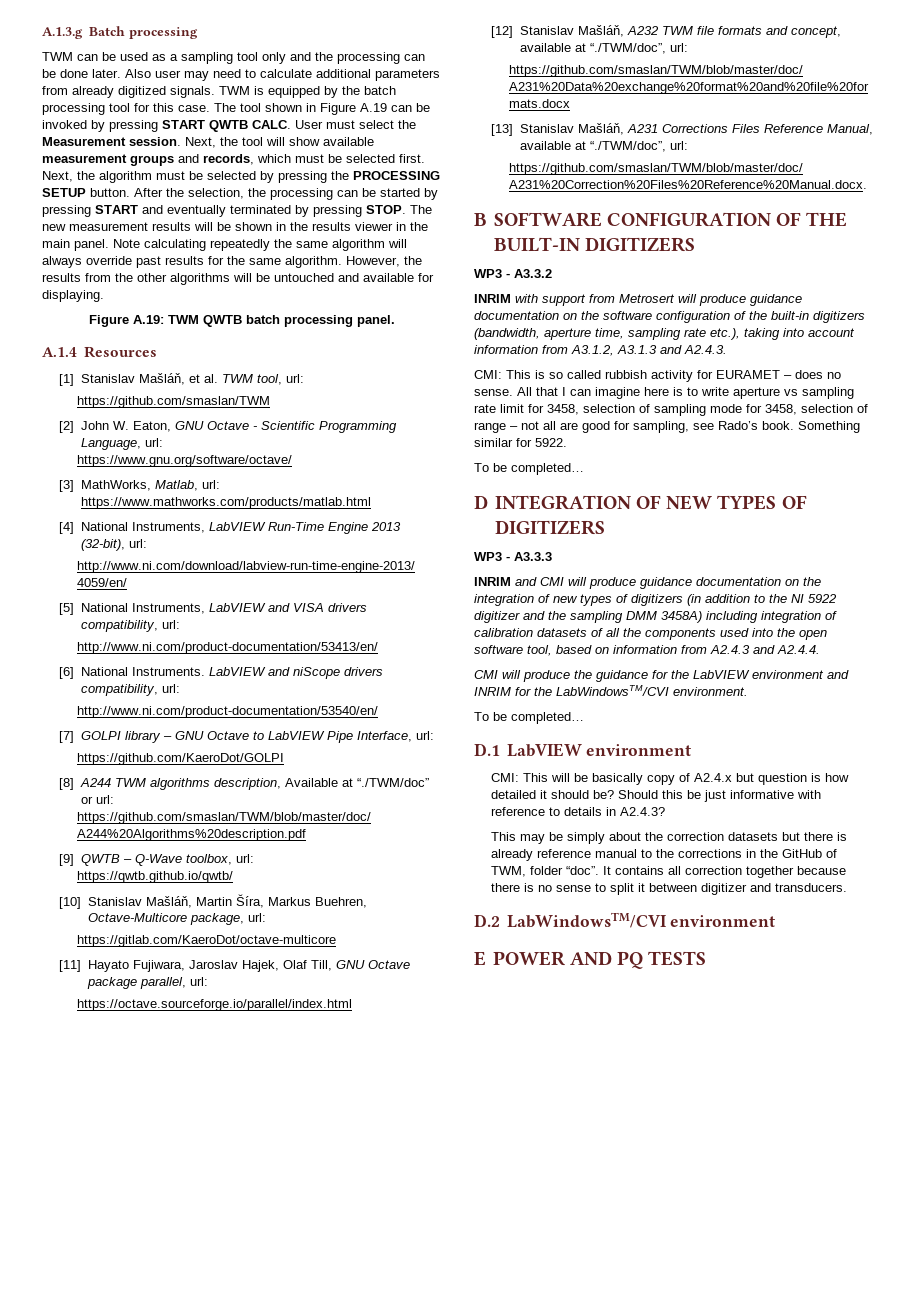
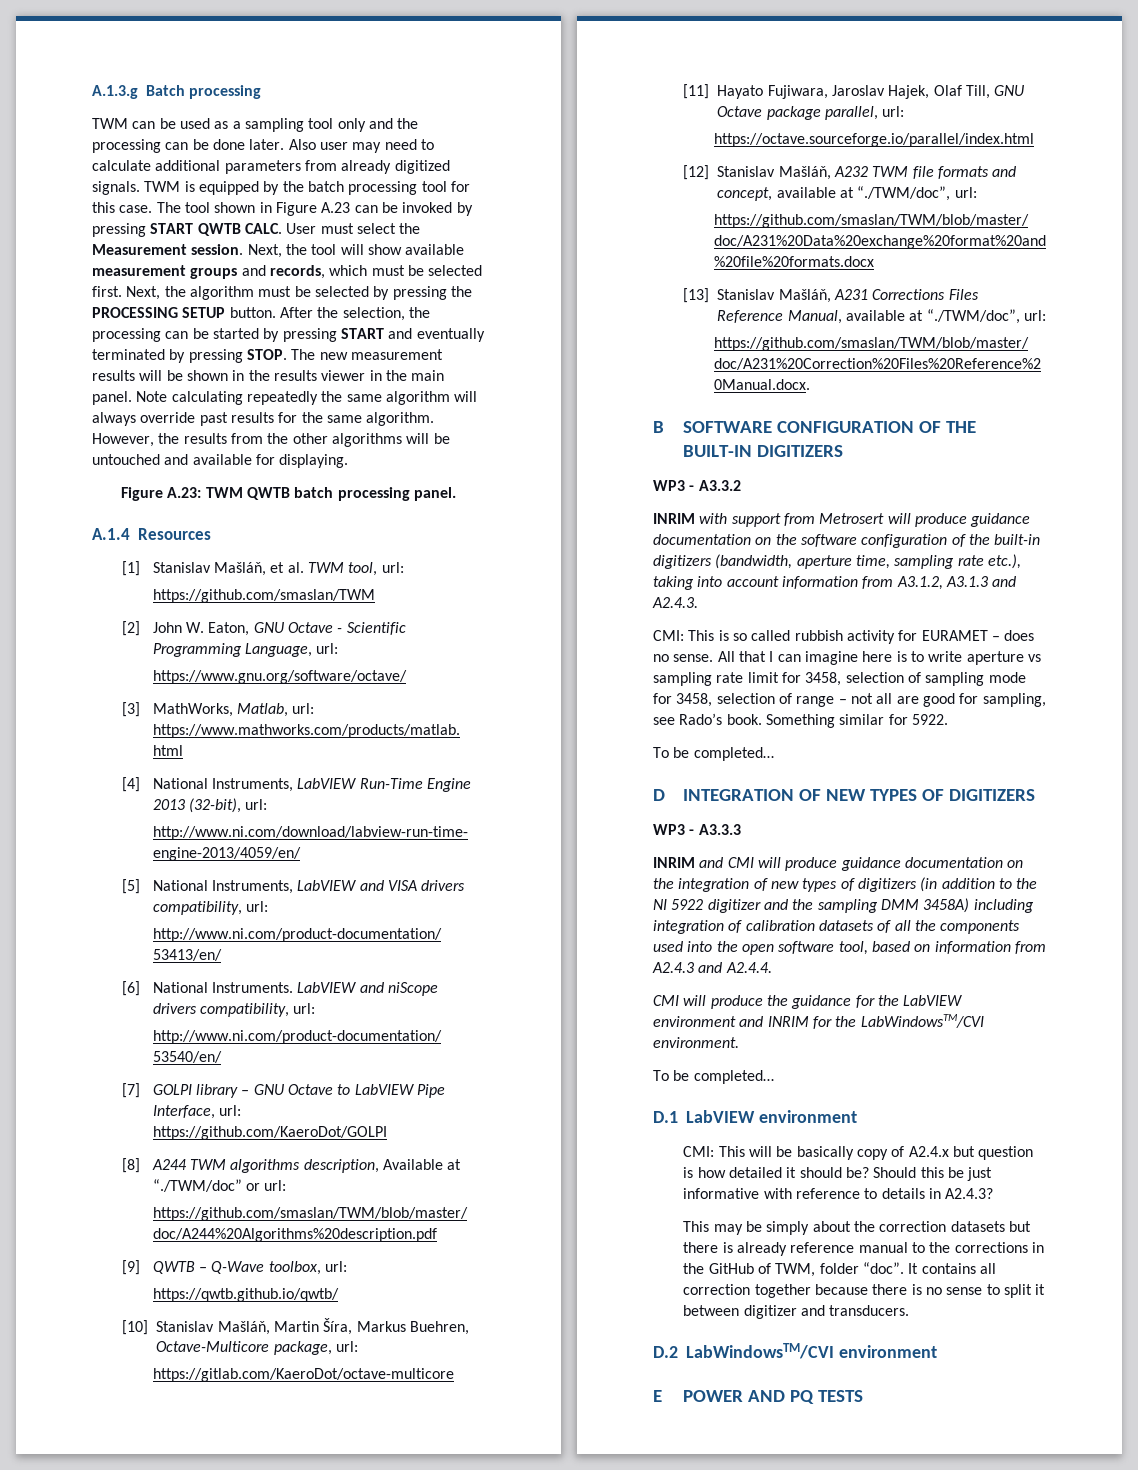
- The tool shown in Figure A.19 can be invoked by pressing START QWTB CALC.
+ The tool shown in Figure A.23 can be invoked by pressing START QWTB CALC.
- Figure A.19: TWM QWTB batch processing panel.
+ Figure A.23: TWM QWTB batch processing panel.

